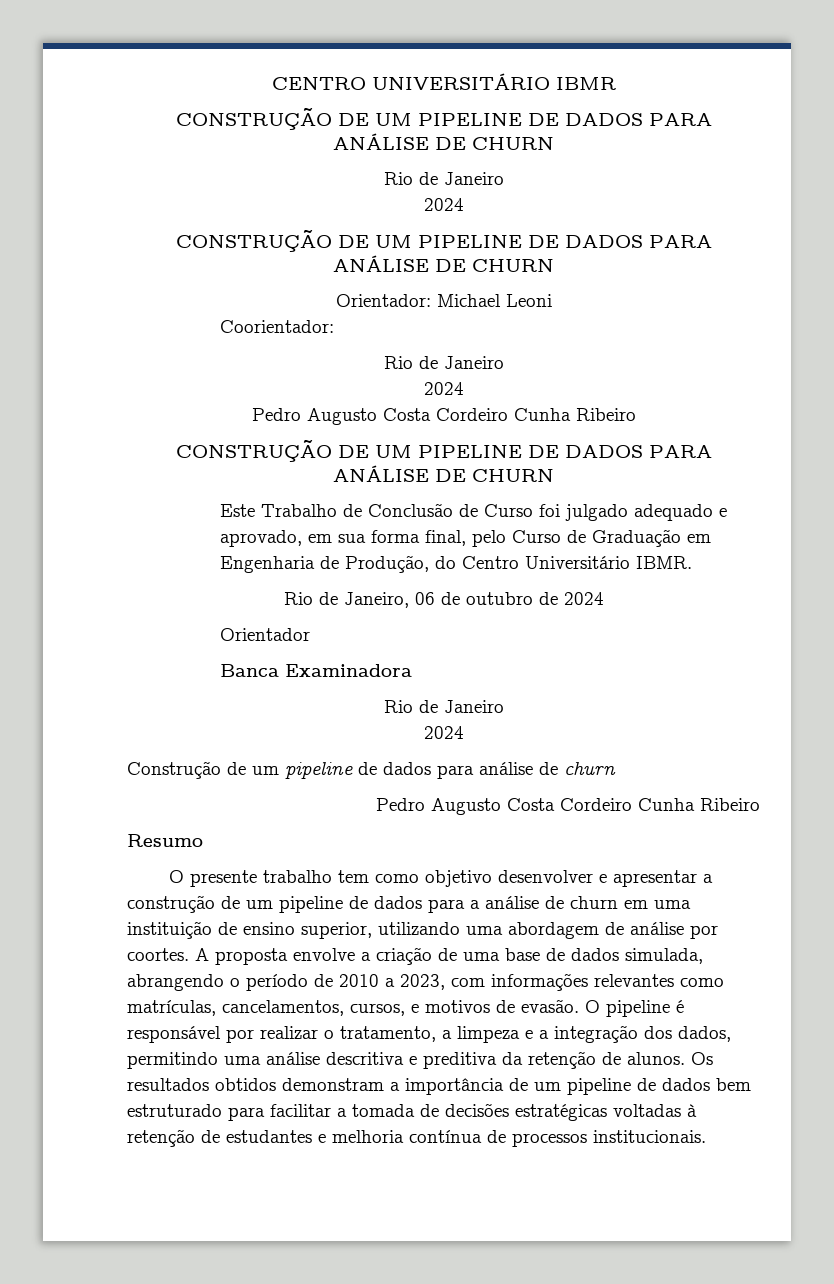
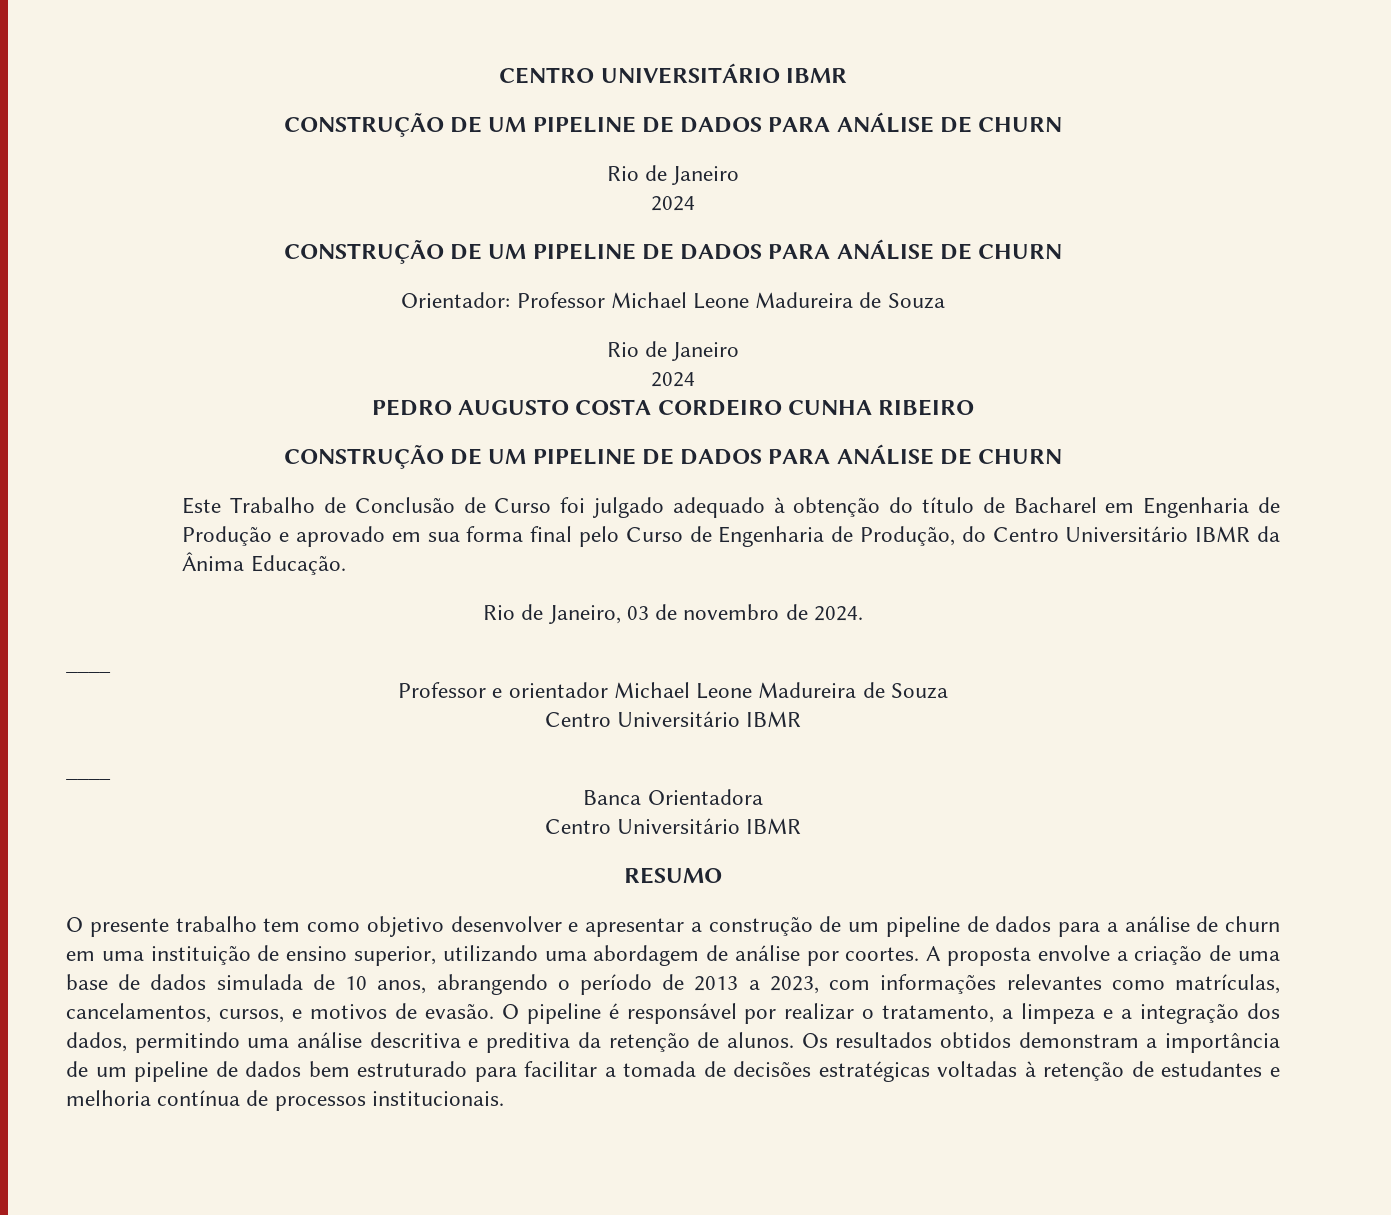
- Orientador: Michael Leoni
- Coorientador:
+ Orientador: Professor Michael Leone Madureira de Souza
  Rio de Janeiro
  2024
- Pedro Augusto Costa Cordeiro Cunha Ribeiro
+ PEDRO AUGUSTO COSTA CORDEIRO CUNHA RIBEIRO
- Este Trabalho de Conclusão de Curso foi julgado adequado e aprovado, em sua forma final, pelo Curso de Graduação em Engenharia de Produção, do Centro Universitário IBMR.
+ Este Trabalho de Conclusão de Curso foi julgado adequado à obtenção do título de Bacharel em Engenharia de Produção e aprovado em sua forma final pelo Curso de Engenharia de Produção, do Centro Universitário IBMR da Ânima Educação.
- Rio de Janeiro, 06 de outubro de 2024
- Orientador
- Banca Examinadora
- Rio de Janeiro
- 2024
- Construção de um pipeline de dados para análise de churn
- Pedro Augusto Costa Cordeiro Cunha Ribeiro
- Resumo
+ Rio de Janeiro, 03 de novembro de 2024.
+ ____
+ Professor e orientador Michael Leone Madureira de Souza
+ Centro Universitário IBMR
+ ____
+ Banca Orientadora
+ Centro Universitário IBMR
+ RESUMO
- A proposta envolve a criação de uma base de dados simulada, abrangendo o período de 2010 a 2023, com informações relevantes como matrículas, cancelamentos, cursos, e motivos de evasão.
+ A proposta envolve a criação de uma base de dados simulada de 10 anos, abrangendo o período de 2013 a 2023, com informações relevantes como matrículas, cancelamentos, cursos, e motivos de evasão.

